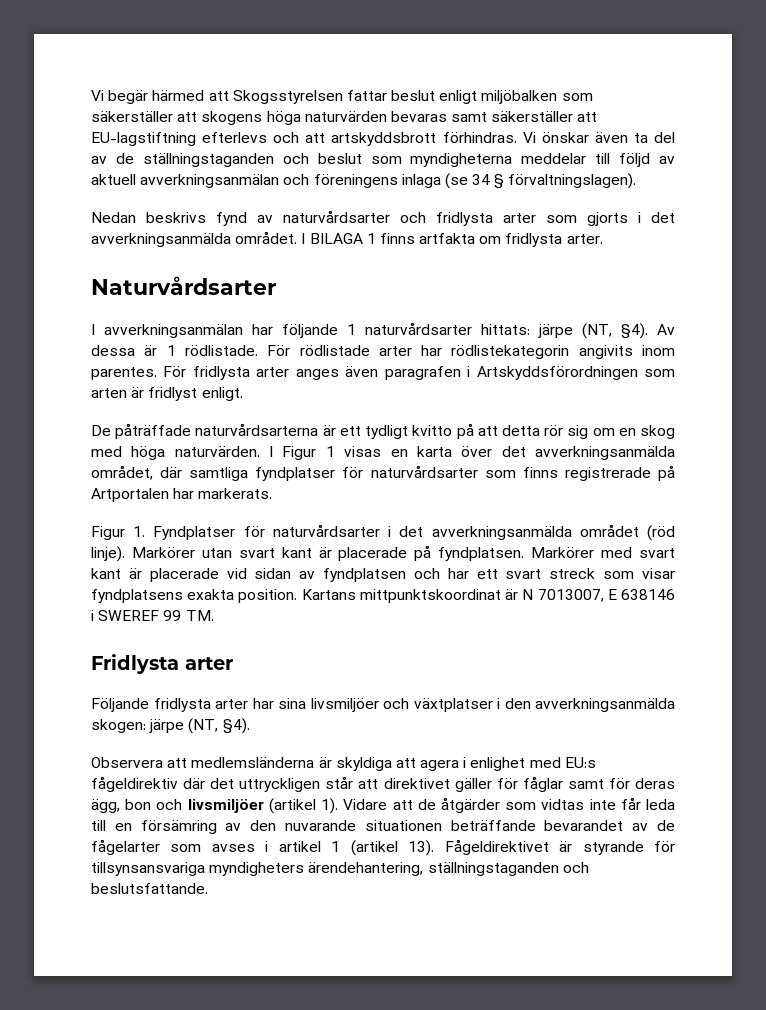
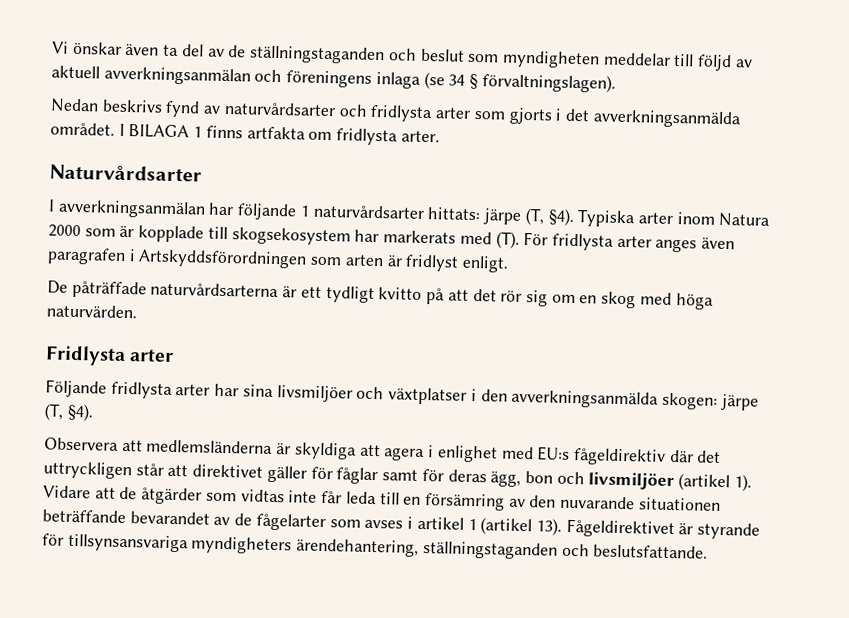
- Vi begär härmed att Skogsstyrelsen fattar beslut enligt miljöbalken som säkerställer att skogens höga naturvärden bevaras samt säkerställer att EU-lagstiftning efterlevs och att artskyddsbrott förhindras. Vi önskar även ta del av de ställningstaganden och beslut som myndigheterna meddelar till följd av aktuell avverkningsanmälan och föreningens inlaga (se 34 § förvaltningslagen).
+ Vi önskar även ta del av de ställningstaganden och beslut som myndigheten meddelar till följd av aktuell avverkningsanmälan och föreningens inlaga (se 34 § förvaltningslagen).
- I avverkningsanmälan har följande 1 naturvårdsarter hittats: järpe (NT, §4). Av dessa är 1 rödlistade. För rödlistade arter har rödlistekategorin angivits inom parentes. För fridlysta arter anges även paragrafen i Artskyddsförordningen som arten är fridlyst enligt.
+ I avverkningsanmälan har följande 1 naturvårdsarter hittats: järpe (T, §4). Typiska arter inom Natura 2000 som är kopplade till skogsekosystem har markerats med (T). För fridlysta arter anges även paragrafen i Artskyddsförordningen som arten är fridlyst enligt.
- De påträffade naturvårdsarterna är ett tydligt kvitto på att detta rör sig om en skog med höga naturvärden. I Figur 1 visas en karta över det avverkningsanmälda området, där samtliga fyndplatser för naturvårdsarter som finns registrerade på Artportalen har markerats.
- Figur 1. Fyndplatser för naturvårdsarter i det avverkningsanmälda området (röd linje). Markörer utan svart kant är placerade på fyndplatsen. Markörer med svart kant är placerade vid sidan av fyndplatsen och har ett svart streck som visar fyndplatsens exakta position. Kartans mittpunktskoordinat är N 7013007, E 638146 i SWEREF 99 TM.
+ De påträffade naturvårdsarterna är ett tydligt kvitto på att det rör sig om en skog med höga naturvärden.
- Följande fridlysta arter har sina livsmiljöer och växtplatser i den avverkningsanmälda skogen: järpe (NT, §4).
+ Följande fridlysta arter har sina livsmiljöer och växtplatser i den avverkningsanmälda skogen: järpe (T, §4).

